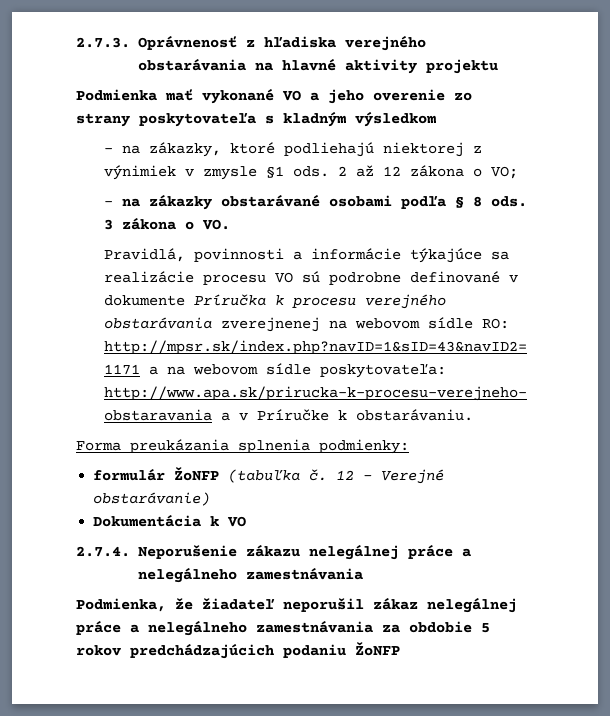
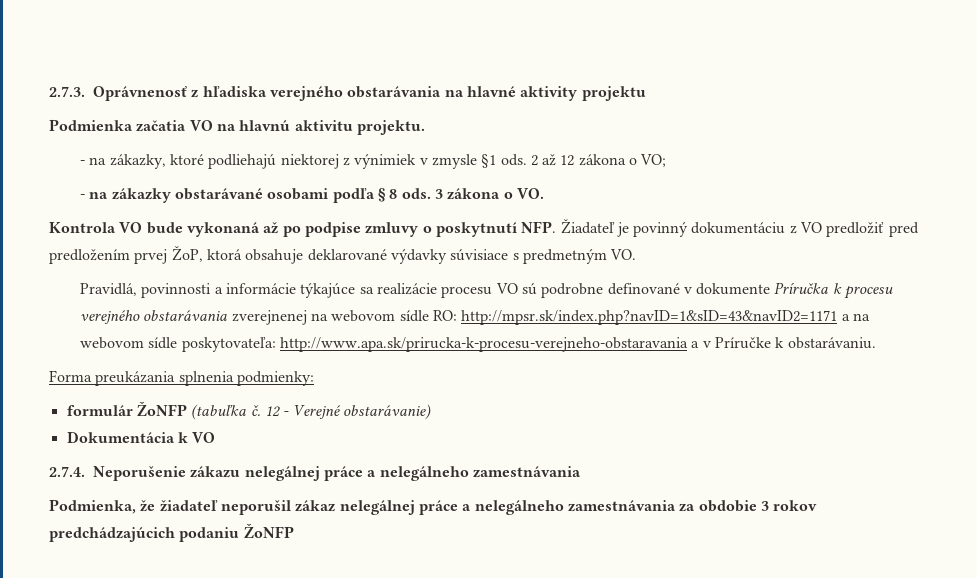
- Podmienka mať vykonané VO a jeho overenie zo strany poskytovateľa s kladným výsledkom
+ Podmienka začatia VO na hlavnú aktivitu projektu.
+ Kontrola VO bude vykonaná až po podpise zmluvy o poskytnutí NFP. Žiadateľ je povinný dokumentáciu z VO predložiť pred predložením prvej ŽoP, ktorá obsahuje deklarované výdavky súvisiace s predmetným VO.
- Podmienka, že žiadateľ neporušil zákaz nelegálnej práce a nelegálneho zamestnávania za obdobie 5 rokov predchádzajúcich podaniu ŽoNFP
+ Podmienka, že žiadateľ neporušil zákaz nelegálnej práce a nelegálneho zamestnávania za obdobie 3 rokov predchádzajúcich podaniu ŽoNFP

